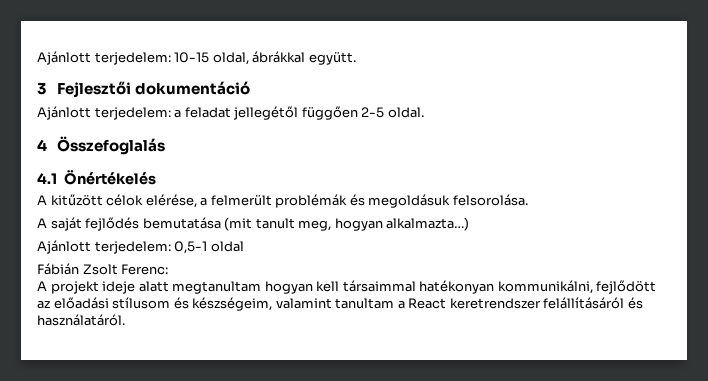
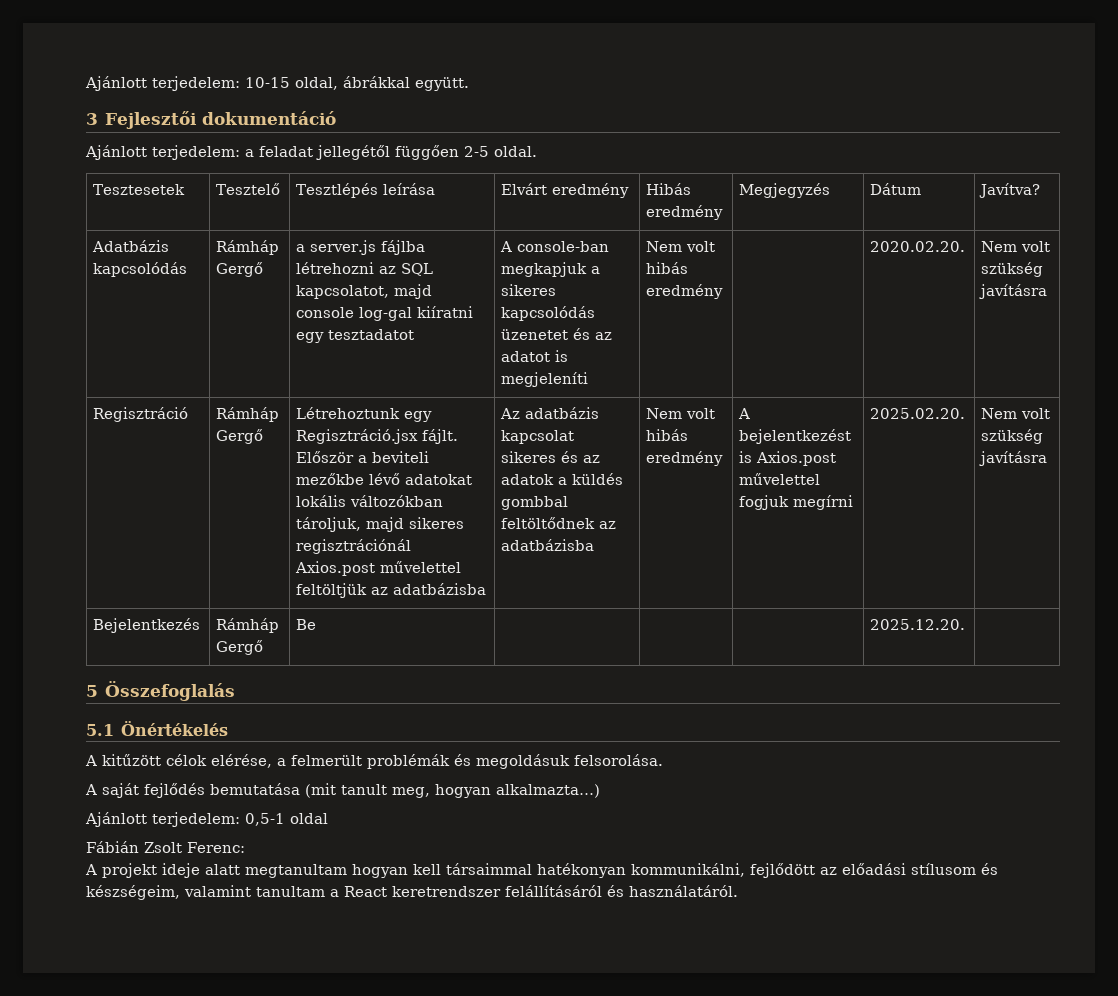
- 4 Összefoglalás
+ Tesztesetek | Tesztelő | Tesztlépés leírása | Elvárt eredmény | Hibás eredmény | Megjegyzés | Dátum | Javítva?
+ Adatbázis kapcsolódás | Rámháp Gergő | a server.js fájlba létrehozni az SQL kapcsolatot, majd console log-gal kiíratni egy tesztadatot | A console-ban megkapjuk a sikeres kapcsolódás üzenetet és az adatot is megjeleníti | Nem volt hibás eredmény | | 2020.02.20. | Nem volt szükség javításra
+ Regisztráció | Rámháp Gergő | Létrehoztunk egy Regisztráció.jsx fájlt. Először a beviteli mezőkbe lévő adatokat lokális változókban tároljuk, majd sikeres regisztrációnál Axios.post művelettel feltöltjük az adatbázisba | Az adatbázis kapcsolat sikeres és az adatok a küldés gombbal feltöltődnek az adatbázisba | Nem volt hibás eredmény | A bejelentkezést is Axios.post művelettel fogjuk megírni | 2025.02.20. | Nem volt szükség javításra
+ Bejelentkezés | Rámháp Gergő | Be | | | | 2025.12.20. |
+ 5 Összefoglalás
- 4.1 Önértékelés
+ 5.1 Önértékelés

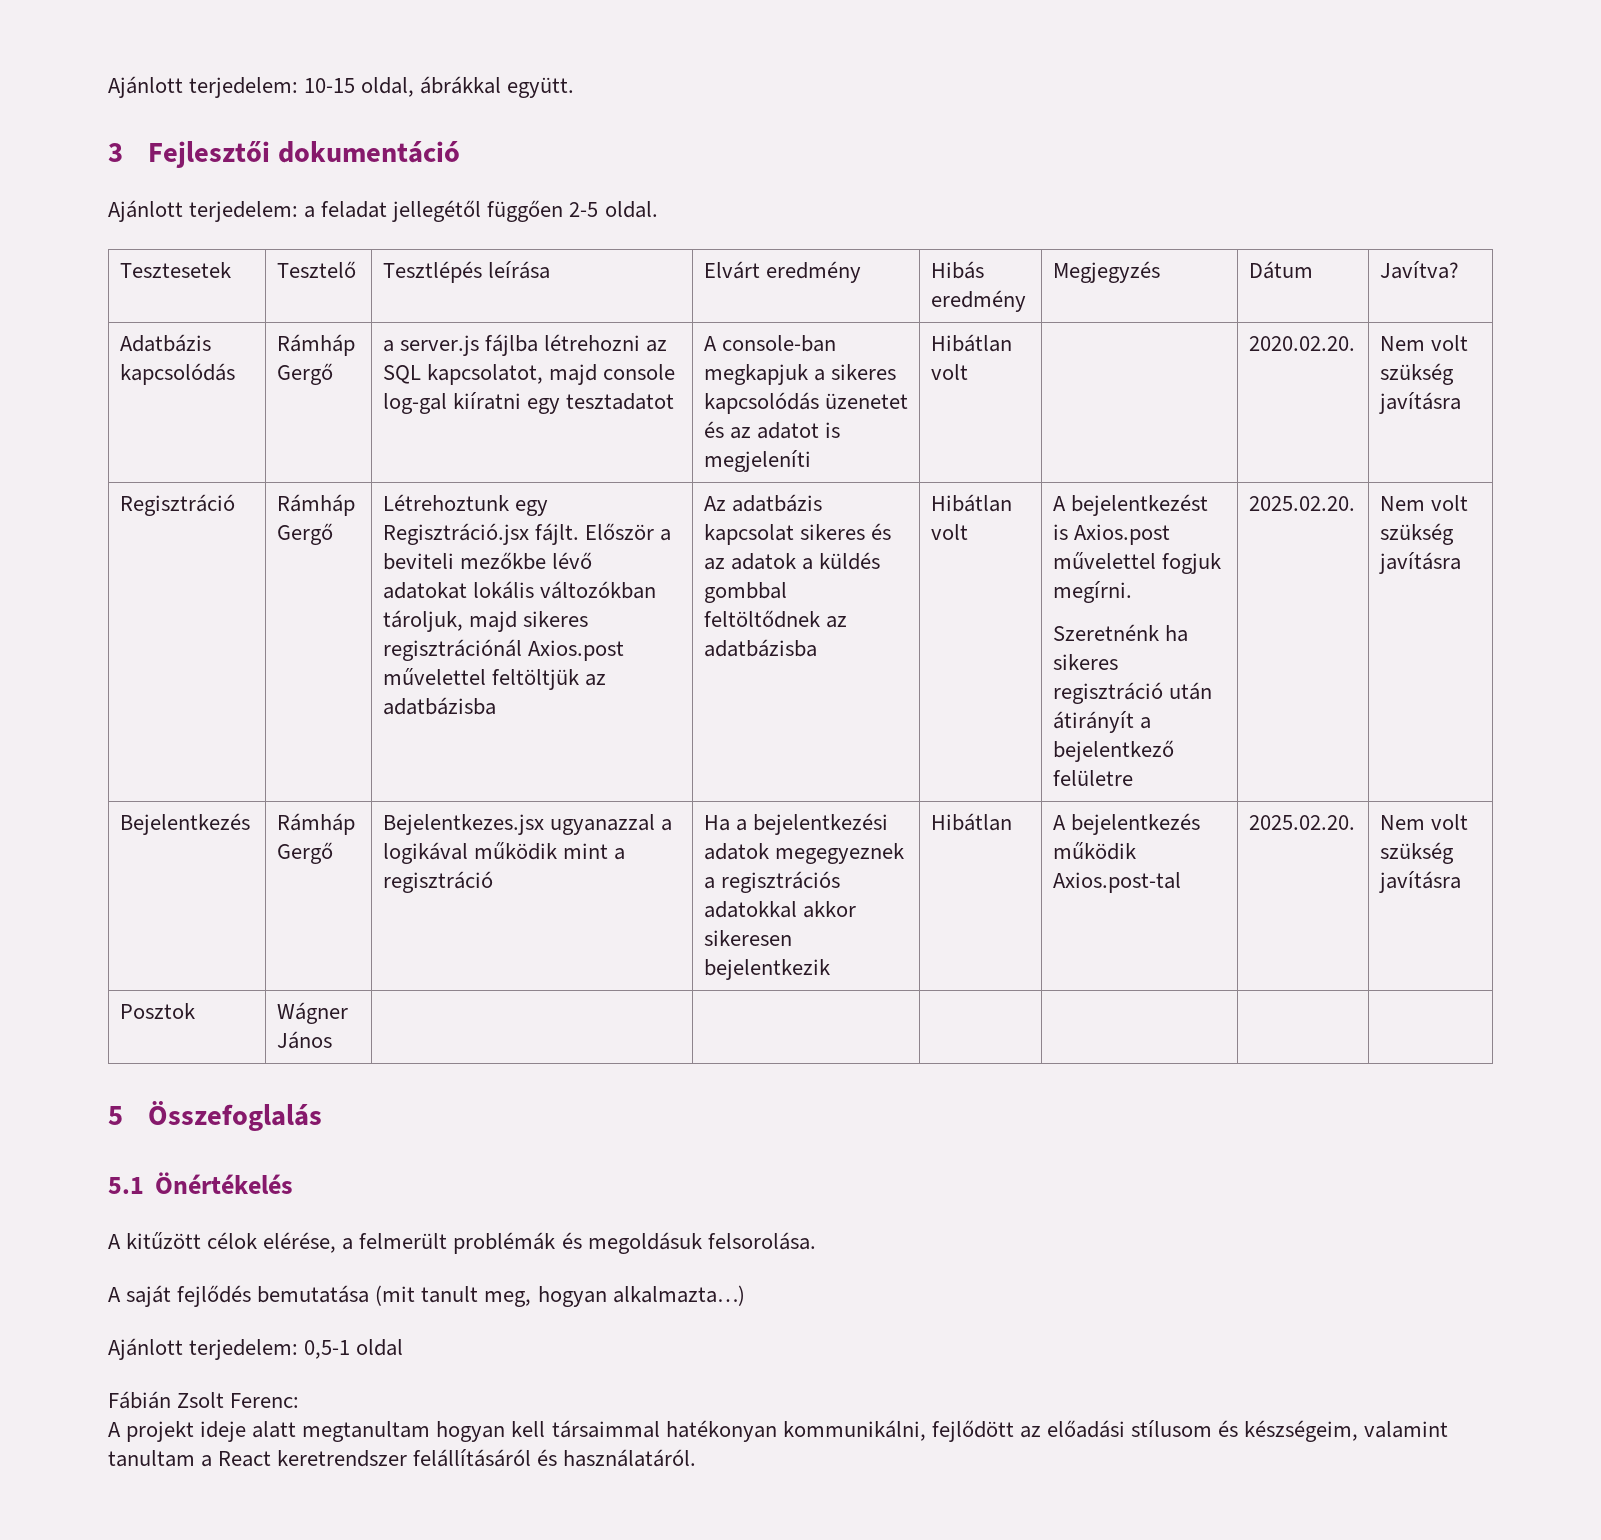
- Adatbázis kapcsolódás | Rámháp Gergő | a server.js fájlba létrehozni az SQL kapcsolatot, majd console log-gal kiíratni egy tesztadatot | A console-ban megkapjuk a sikeres kapcsolódás üzenetet és az adatot is megjeleníti | Nem volt hibás eredmény | | 2020.02.20. | Nem volt szükség javításra
+ Adatbázis kapcsolódás | Rámháp Gergő | a server.js fájlba létrehozni az SQL kapcsolatot, majd console log-gal kiíratni egy tesztadatot | A console-ban megkapjuk a sikeres kapcsolódás üzenetet és az adatot is megjeleníti | Hibátlan volt | | 2020.02.20. | Nem volt szükség javításra
- Az adatbázis kapcsolat sikeres és az adatok a küldés gombbal feltöltődnek az adatbázisba | Nem volt hibás eredmény
+ Az adatbázis kapcsolat sikeres és az adatok a küldés gombbal feltöltődnek az adatbázisba | Hibátlan volt
- A bejelentkezést is Axios.post művelettel fogjuk megírni
+ A bejelentkezést is Axios.post művelettel fogjuk megírni.
+ Szeretnénk ha sikeres regisztráció után átirányít a bejelentkező felületre
- Bejelentkezés | Rámháp Gergő | Be | | | | 2025.12.20. |
+ Bejelentkezés | Rámháp Gergő | Bejelentkezes.jsx ugyanazzal a logikával működik mint a regisztráció | Ha a bejelentkezési adatok megegyeznek a regisztrációs adatokkal akkor sikeresen bejelentkezik | Hibátlan | A bejelentkezés működik Axios.post-tal | 2025.02.20. | Nem volt szükség javításra
+ Posztok | Wágner János | | | | | |

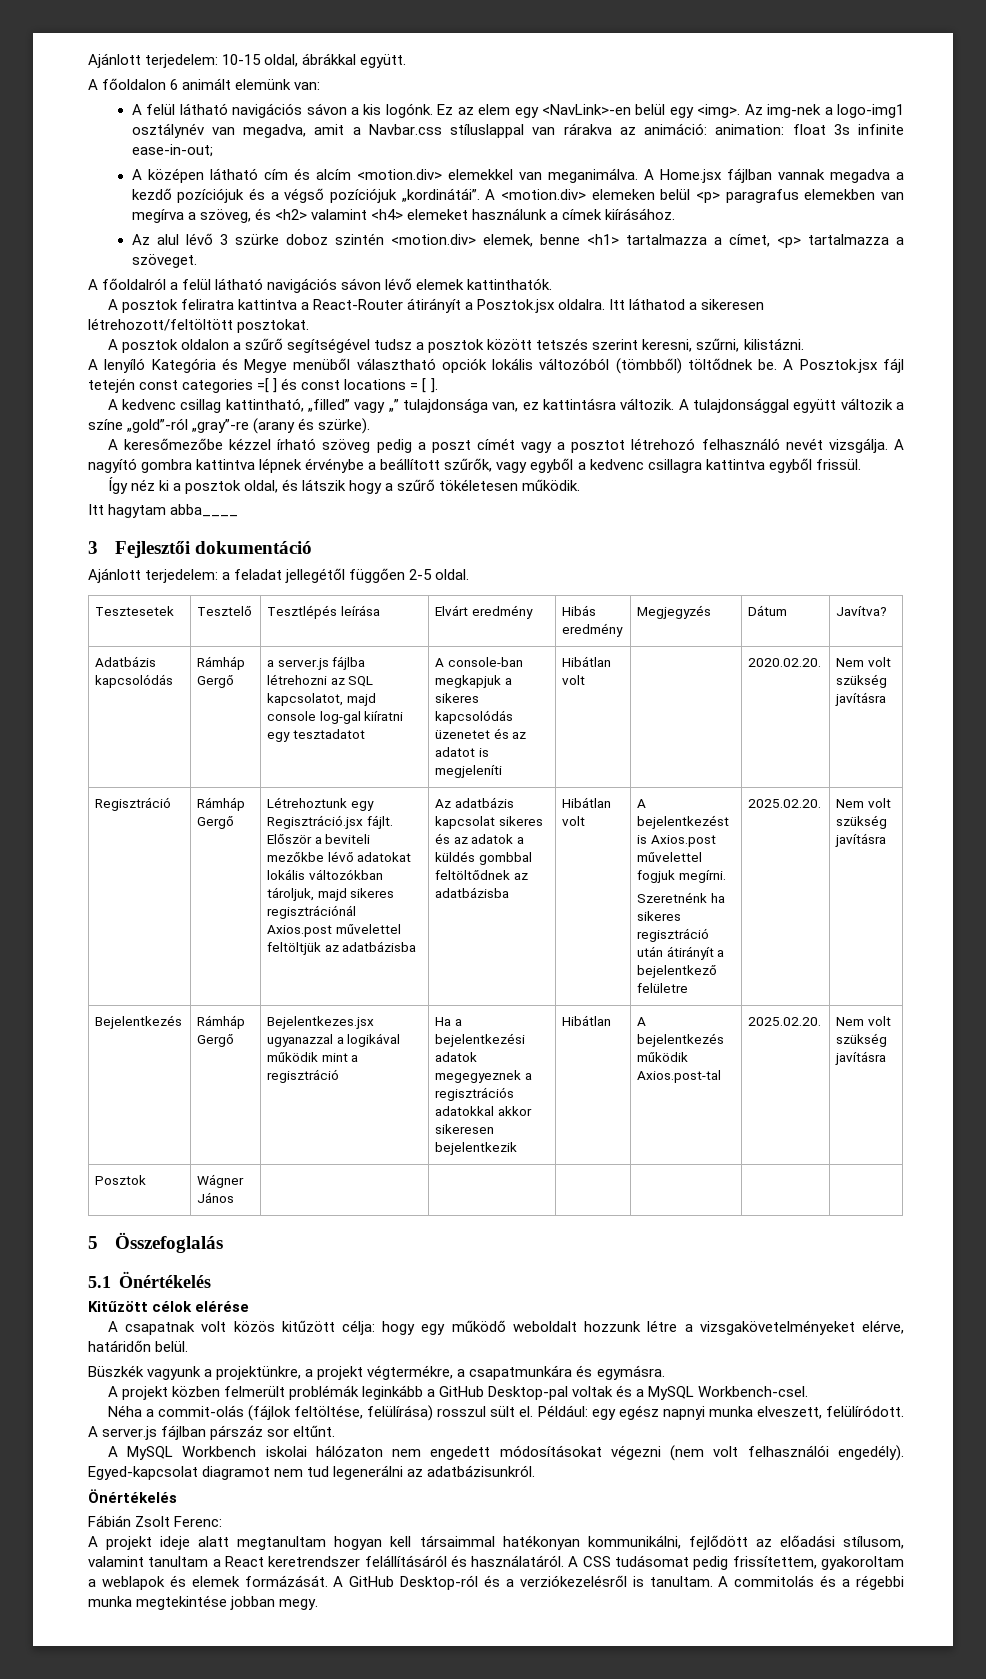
+ A főoldalon 6 animált elemünk van:
+ A felül látható navigációs sávon a kis logónk. Ez az elem egy <NavLink>-en belül egy <img>. Az img-nek a logo-img1 osztálynév van megadva, amit a Navbar.css stíluslappal van rárakva az animáció: animation: float 3s infinite ease-in-out;
+ A középen látható cím és alcím <motion.div> elemekkel van meganimálva. A Home.jsx fájlban vannak megadva a kezdő pozíciójuk és a végső pozíciójuk „kordinátái”. A <motion.div> elemeken belül <p> paragrafus elemekben van megírva a szöveg, és <h2> valamint <h4> elemeket használunk a címek kiírásához.
+ Az alul lévő 3 szürke doboz szintén <motion.div> elemek, benne <h1> tartalmazza a címet, <p> tartalmazza a szöveget.
+ A főoldalról a felül látható navigációs sávon lévő elemek kattinthatók.
+ A posztok feliratra kattintva a React-Router átirányít a Posztok.jsx oldalra. Itt láthatod a sikeresen létrehozott/feltöltött posztokat.
+ A posztok oldalon a szűrő segítségével tudsz a posztok között tetszés szerint keresni, szűrni, kilistázni.
+ A lenyíló Kategória és Megye menüből választható opciók lokális változóból (tömbből) töltődnek be. A Posztok.jsx fájl tetején const categories =[ ] és const locations = [ ].
+ A kedvenc csillag kattintható, „filled” vagy „” tulajdonsága van, ez kattintásra változik. A tulajdonsággal együtt változik a színe „gold”-ról „gray”-re (arany és szürke).
+ A keresőmezőbe kézzel írható szöveg pedig a poszt címét vagy a posztot létrehozó felhasználó nevét vizsgálja. A nagyító gombra kattintva lépnek érvénybe a beállított szűrők, vagy egyből a kedvenc csillagra kattintva egyből frissül.
+ Így néz ki a posztok oldal, és látszik hogy a szűrő tökéletesen működik.
+ Itt hagytam abba____
- A kitűzött célok elérése, a felmerült problémák és megoldásuk felsorolása.
- A saját fejlődés bemutatása (mit tanult meg, hogyan alkalmazta…)
- Ajánlott terjedelem: 0,5-1 oldal
+ Kitűzött célok elérése
+ A csapatnak volt közös kitűzött célja: hogy egy működő weboldalt hozzunk létre a vizsgakövetelményeket elérve, határidőn belül.
+ Büszkék vagyunk a projektünkre, a projekt végtermékre, a csapatmunkára és egymásra.
+ A projekt közben felmerült problémák leginkább a GitHub Desktop-pal voltak és a MySQL Workbench-csel.
+ Néha a commit-olás (fájlok feltöltése, felülírása) rosszul sült el. Például: egy egész napnyi munka elveszett, felülíródott. A server.js fájlban párszáz sor eltűnt.
+ A MySQL Workbench iskolai hálózaton nem engedett módosításokat végezni (nem volt felhasználói engedély). Egyed-kapcsolat diagramot nem tud legenerálni az adatbázisunkról.
+ Önértékelés
- A projekt ideje alatt megtanultam hogyan kell társaimmal hatékonyan kommunikálni, fejlődött az előadási stílusom és készségeim, valamint tanultam a React keretrendszer felállításáról és használatáról.
+ A projekt ideje alatt megtanultam hogyan kell társaimmal hatékonyan kommunikálni, fejlődött az előadási stílusom, valamint tanultam a React keretrendszer felállításáról és használatáról.
+ A CSS tudásomat pedig frissítettem, gyakoroltam a weblapok és elemek formázását. A GitHub Desktop-ról és a verziókezelésről is tanultam. A commitolás és a régebbi munka megtekintése jobban megy.

